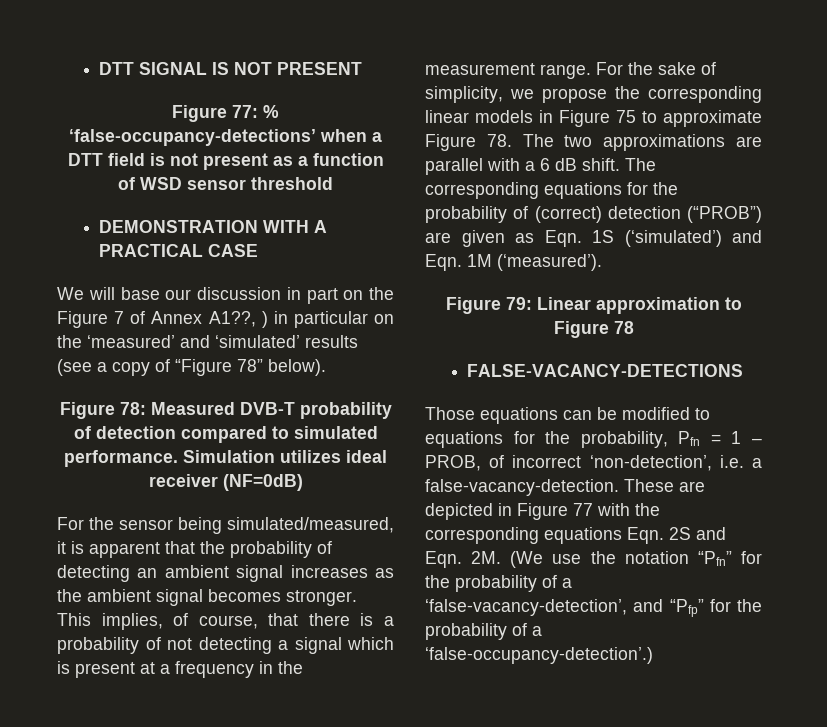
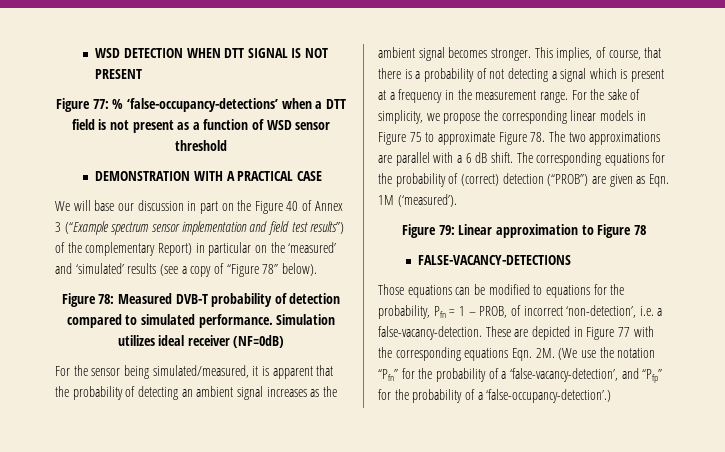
- DTT SIGNAL IS NOT PRESENT
+ WSD DETECTION WHEN DTT SIGNAL IS NOT PRESENT
- We will base our discussion in part on the Figure 7 of Annex A1??, ) in particular on the ‘measured’ and ‘simulated’ results (see a copy of “Figure 78” below).
+ We will base our discussion in part on the Figure 40 of Annex 3 (“Example spectrum sensor implementation and field test results”) of the complementary Report) in particular on the ‘measured’ and ‘simulated’ results (see a copy of “Figure 78” below).
- The corresponding equations for the probability of (correct) detection (“PROB”) are given as Eqn. 1S (‘simulated’) and Eqn. 1M (‘measured’).
+ The corresponding equations for the probability of (correct) detection (“PROB”) are given as Eqn. 1M (‘measured’).
- These are depicted in Figure 77 with the corresponding equations Eqn. 2S and Eqn. 2M.
+ These are depicted in Figure 77 with the corresponding equations Eqn. 2M.

